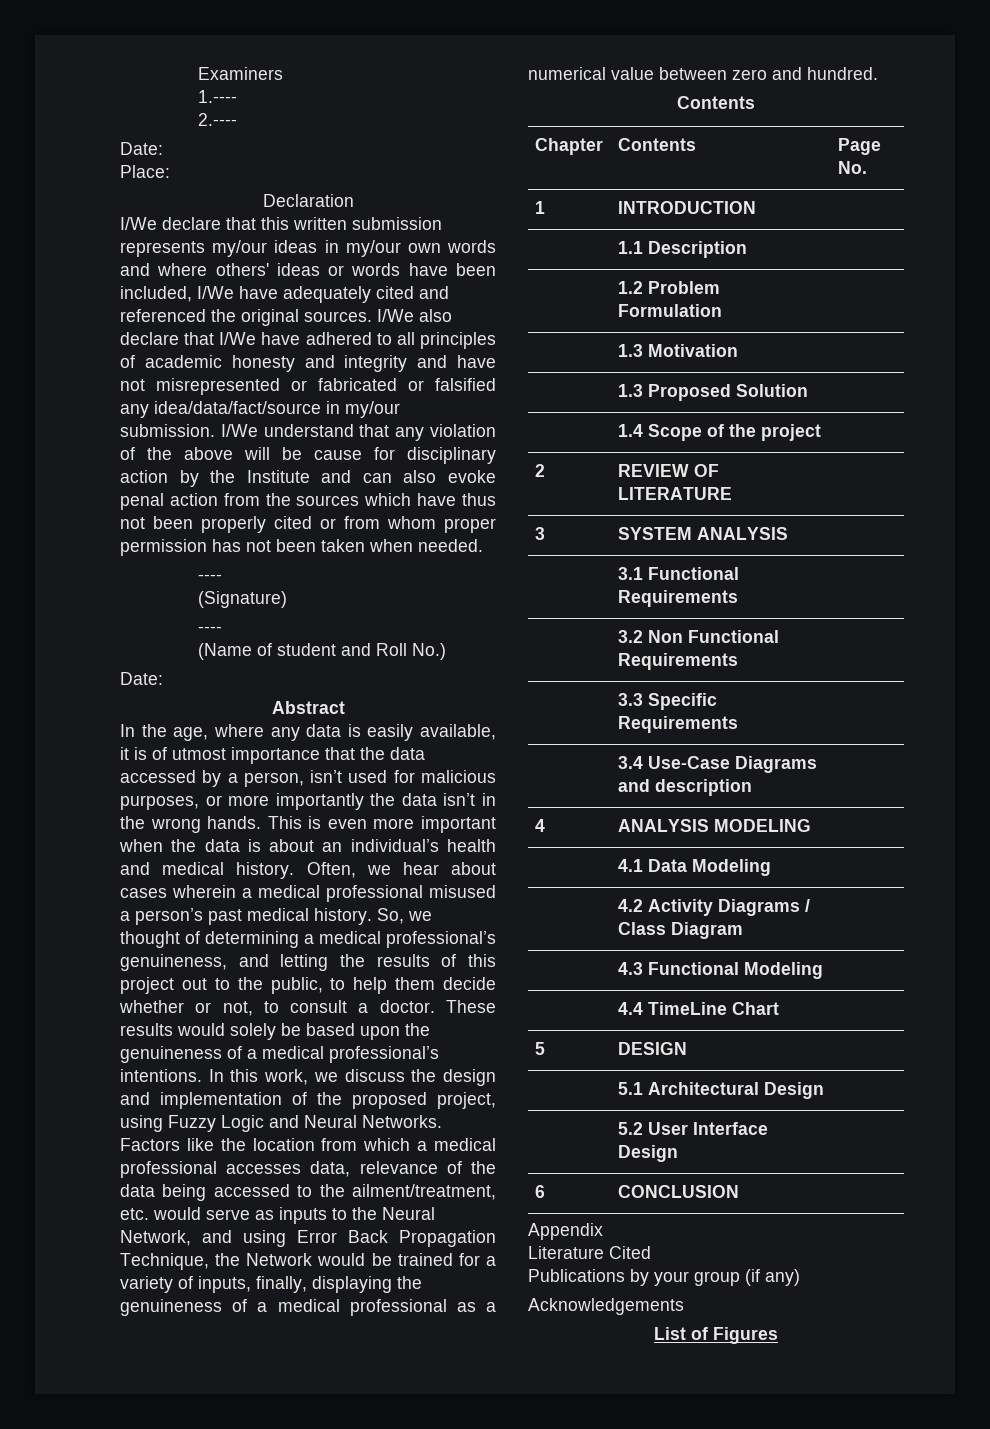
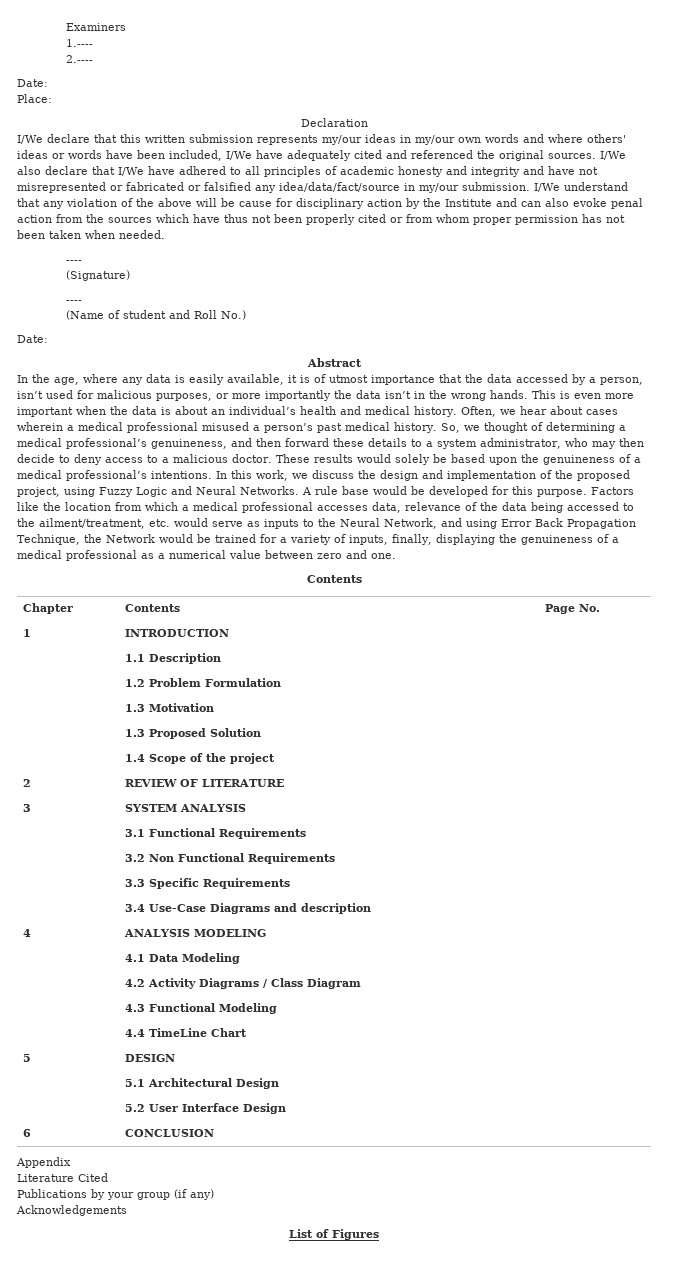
- So, we thought of determining a medical professional’s genuineness, and letting the results of this project out to the public, to help them decide whether or not, to consult a doctor.
+ So, we thought of determining a medical professional’s genuineness, and then forward these details to a system administrator, who may then decide to deny access to a malicious doctor.
+ A rule base would be developed for this purpose.
- Factors like the location from which a medical professional accesses data, relevance of the data being accessed to the ailment/treatment, etc. would serve as inputs to the Neural Network, and using Error Back Propagation Technique, the Network would be trained for a variety of inputs, finally, displaying the genuineness of a medical professional as a numerical value between zero and hundred.
+ Factors like the location from which a medical professional accesses data, relevance of the data being accessed to the ailment/treatment, etc. would serve as inputs to the Neural Network, and using Error Back Propagation Technique, the Network would be trained for a variety of inputs, finally, displaying the genuineness of a medical professional as a numerical value between zero and one.

